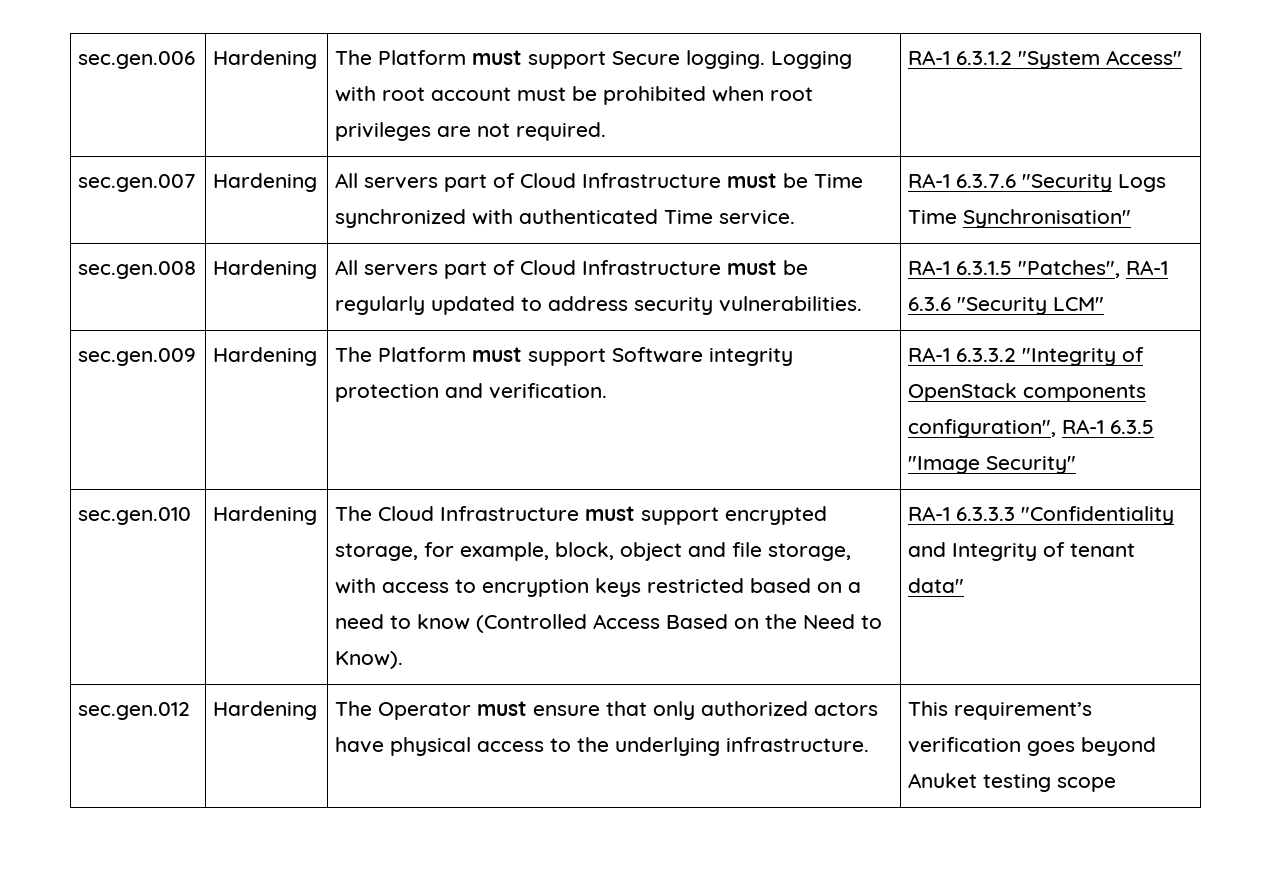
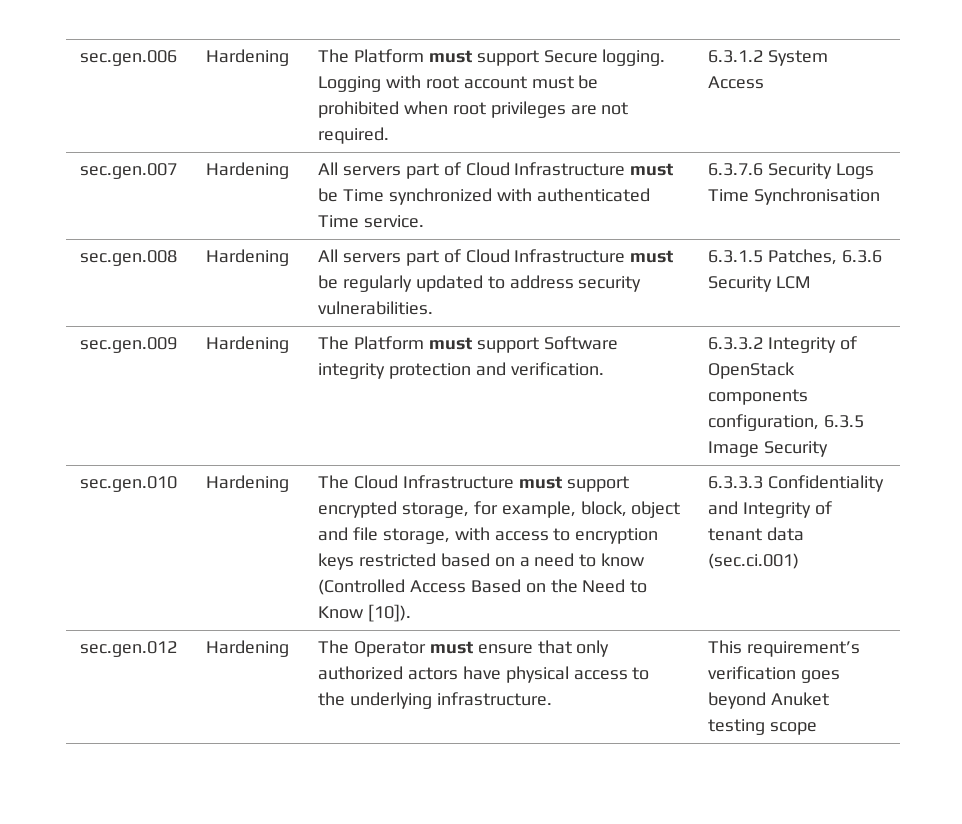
- sec.gen.006 | Hardening | The Platform must support Secure logging. Logging with root account must be prohibited when root privileges are not required. | RA-1 6.3.1.2 "System Access"
+ sec.gen.006 | Hardening | The Platform must support Secure logging. Logging with root account must be prohibited when root privileges are not required. | 6.3.1.2 System Access
- sec.gen.007 | Hardening | All servers part of Cloud Infrastructure must be Time synchronized with authenticated Time service. | RA-1 6.3.7.6 "Security Logs Time Synchronisation"
+ sec.gen.007 | Hardening | All servers part of Cloud Infrastructure must be Time synchronized with authenticated Time service. | 6.3.7.6 Security Logs Time Synchronisation
- sec.gen.008 | Hardening | All servers part of Cloud Infrastructure must be regularly updated to address security vulnerabilities. | RA-1 6.3.1.5 "Patches", RA-1 6.3.6 "Security LCM"
+ sec.gen.008 | Hardening | All servers part of Cloud Infrastructure must be regularly updated to address security vulnerabilities. | 6.3.1.5 Patches, 6.3.6 Security LCM
- sec.gen.009 | Hardening | The Platform must support Software integrity protection and verification. | RA-1 6.3.3.2 "Integrity of OpenStack components configuration", RA-1 6.3.5 "Image Security"
+ sec.gen.009 | Hardening | The Platform must support Software integrity protection and verification. | 6.3.3.2 Integrity of OpenStack components configuration, 6.3.5 Image Security
- The Cloud Infrastructure must support encrypted storage, for example, block, object and file storage, with access to encryption keys restricted based on a need to know (Controlled Access Based on the Need to Know). | RA-1 6.3.3.3 "Confidentiality and Integrity of tenant data"
+ The Cloud Infrastructure must support encrypted storage, for example, block, object and file storage, with access to encryption keys restricted based on a need to know (Controlled Access Based on the Need to Know [10]). | 6.3.3.3 Confidentiality and Integrity of tenant data (sec.ci.001)

